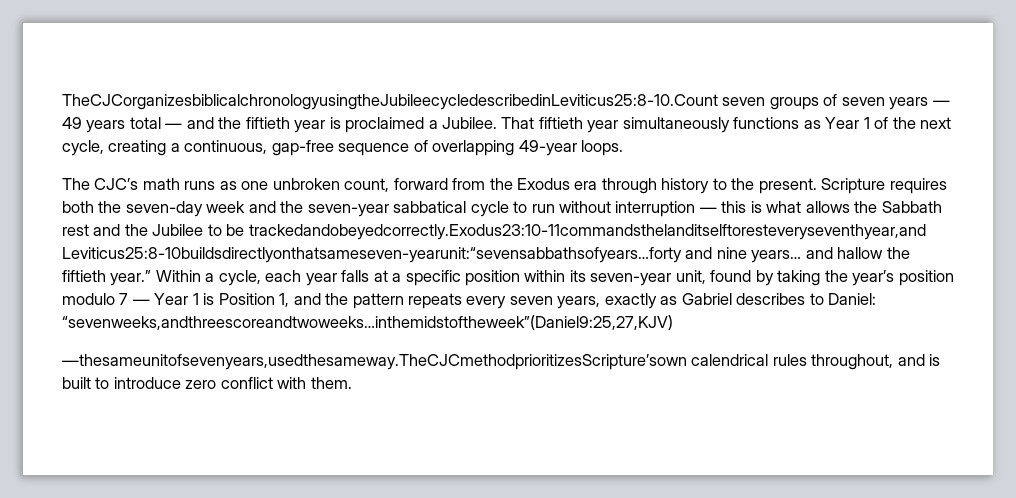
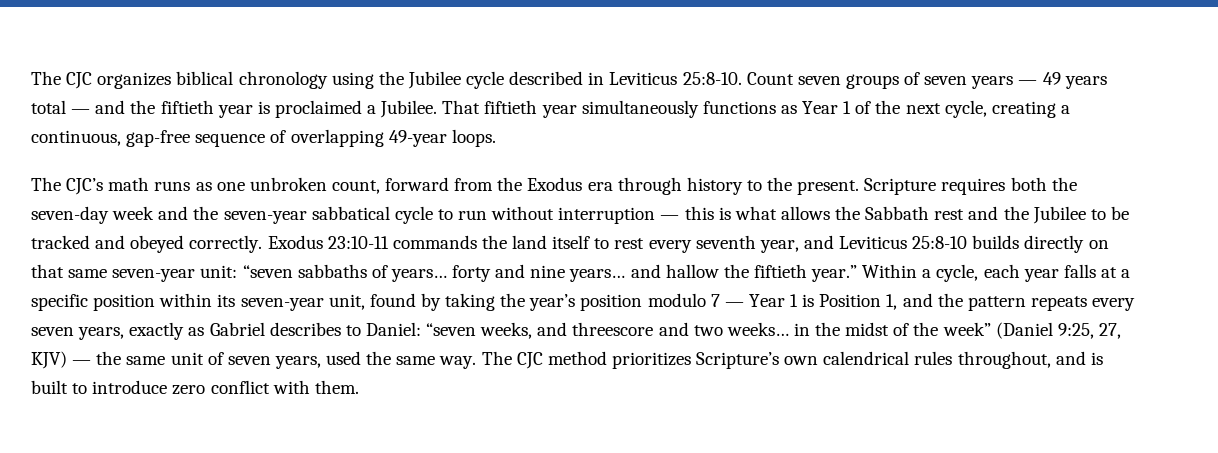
- TheCJCorganizesbiblicalchronologyusingtheJubileecycledescribedinLeviticus25:8-10.Count seven groups of seven years — 49 years total — and the fiftieth year is proclaimed a Jubilee.
+ The CJC organizes biblical chronology using the Jubilee cycle described in Leviticus 25:8-10. Count seven groups of seven years — 49 years total — and the fiftieth year is proclaimed a Jubilee.
- Scripture requires both the seven-day week and the seven-year sabbatical cycle to run without interruption — this is what allows the Sabbath rest and the Jubilee to be trackedandobeyedcorrectly.Exodus23:10-11commandsthelanditselftoresteveryseventhyear,and Leviticus25:8-10buildsdirectlyonthatsameseven-yearunit:“sevensabbathsofyears…forty and nine years… and hallow the fiftieth year.”
+ Scripture requires both the seven-day week and the seven-year sabbatical cycle to run without interruption — this is what allows the Sabbath rest and the Jubilee to be tracked and obeyed correctly. Exodus 23:10-11 commands the land itself to rest every seventh year, and Leviticus 25:8-10 builds directly on that same seven-year unit: “seven sabbaths of years… forty and nine years… and hallow the fiftieth year.”
- Within a cycle, each year falls at a specific position within its seven-year unit, found by taking the year’s position modulo 7 — Year 1 is Position 1, and the pattern repeats every seven years, exactly as Gabriel describes to Daniel: “sevenweeks,andthreescoreandtwoweeks…inthemidstoftheweek”(Daniel9:25,27,KJV)
- —thesameunitofsevenyears,usedthesameway.TheCJCmethodprioritizesScripture’sown calendrical rules throughout, and is built to introduce zero conflict with them.
+ Within a cycle, each year falls at a specific position within its seven-year unit, found by taking the year’s position modulo 7 — Year 1 is Position 1, and the pattern repeats every seven years, exactly as Gabriel describes to Daniel: “seven weeks, and threescore and two weeks… in the midst of the week” (Daniel 9:25, 27, KJV) — the same unit of seven years, used the same way. The CJC method prioritizes Scripture’s own calendrical rules throughout, and is built to introduce zero conflict with them.

